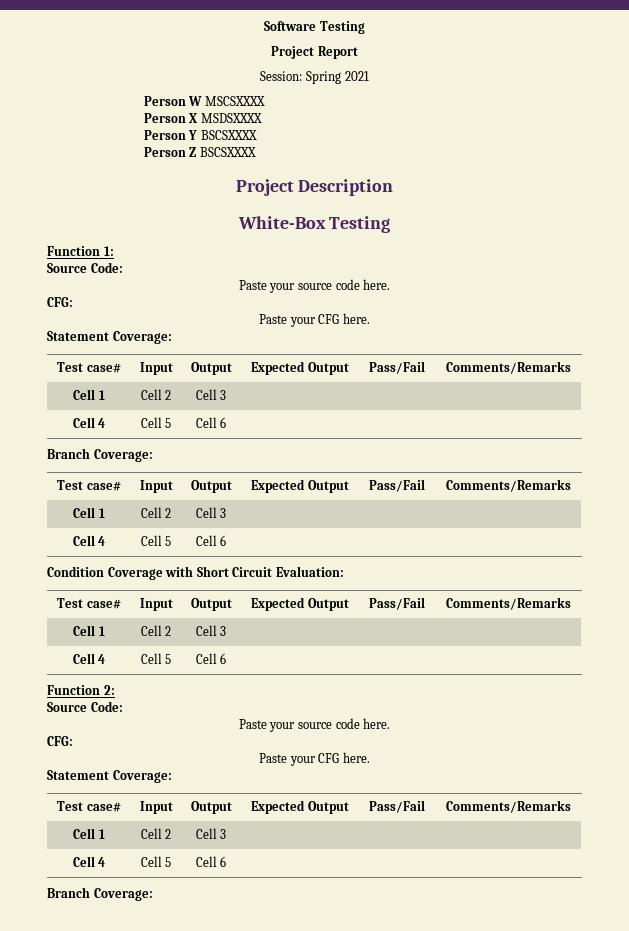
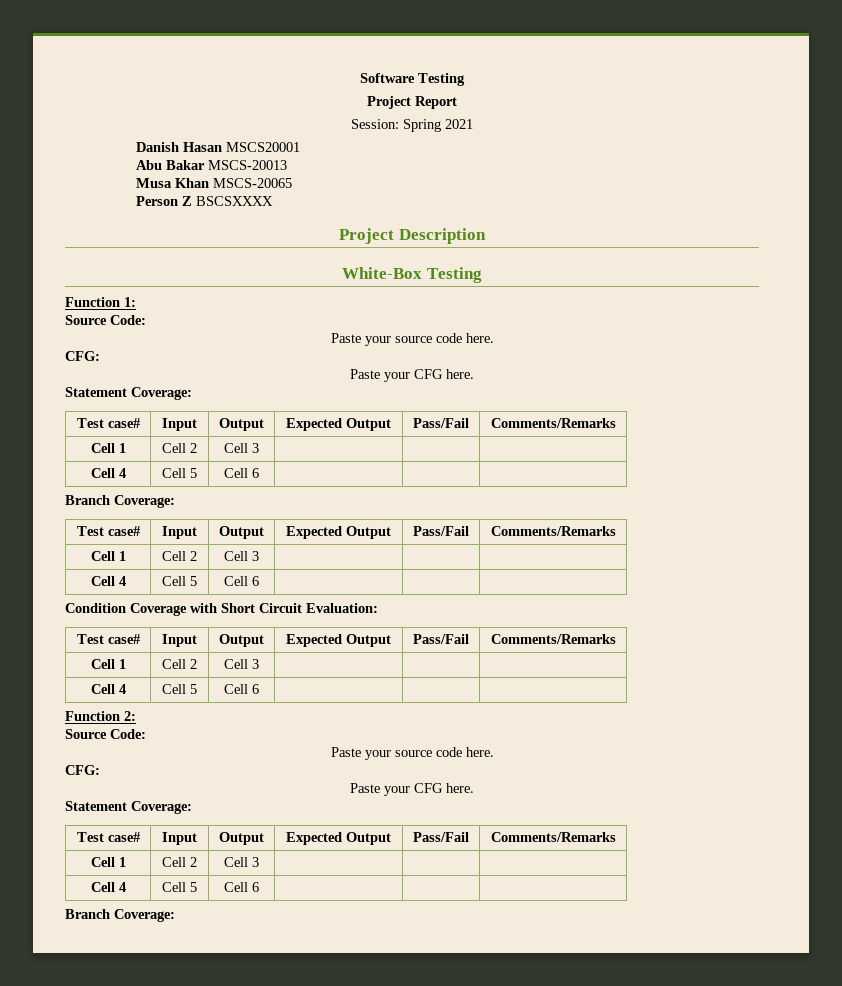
- Person W MSCSXXXX
- Person X MSDSXXXX
- Person Y BSCSXXXX
+ Danish Hasan MSCS20001
+ Abu Bakar MSCS-20013
+ Musa Khan MSCS-20065

